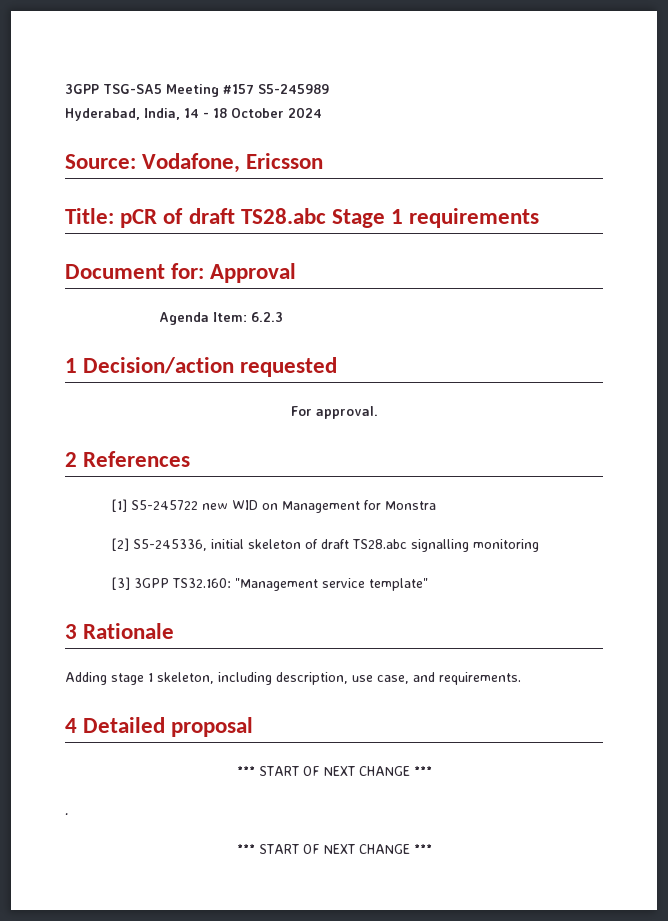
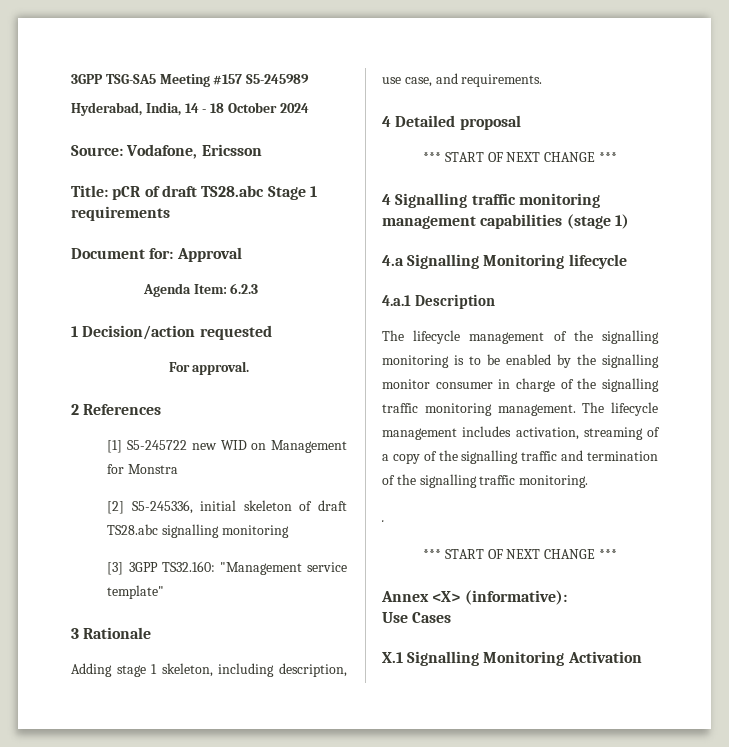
+ 4 Signalling traffic monitoring management capabilities (stage 1)
+ 4.a Signalling Monitoring lifecycle
+ 4.a.1 Description
+ The lifecycle management of the signalling monitoring is to be enabled by the signalling monitor consumer in charge of the signalling traffic monitoring management. The lifecycle management includes activation, streaming of a copy of the signalling traffic and termination of the signalling traffic monitoring.
+ Annex <X> (informative):
+ Use Cases
+ X.1 Signalling Monitoring Activation

